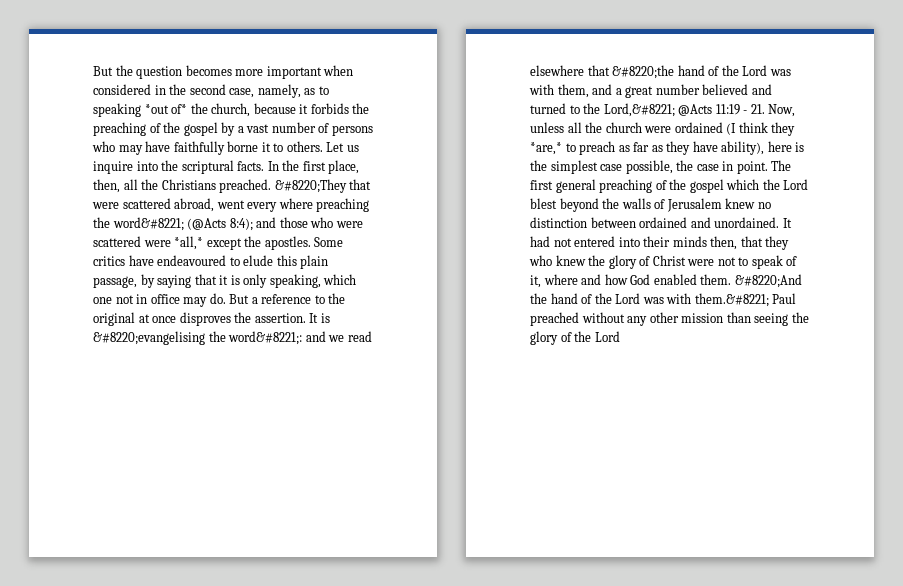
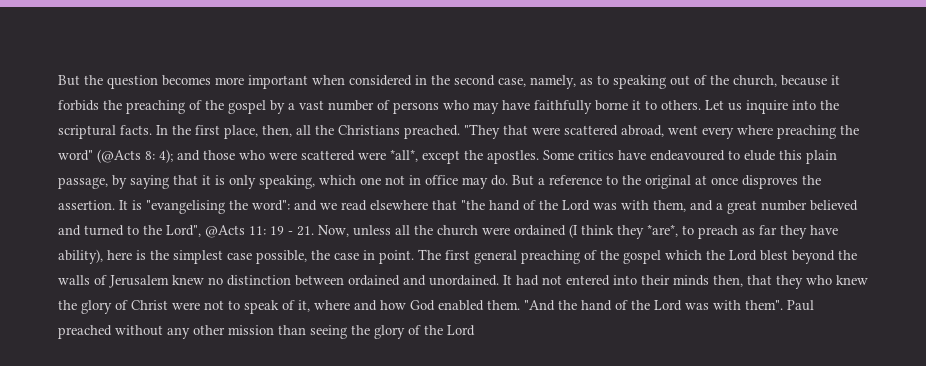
- But the question becomes more important when considered in the second case, namely, as to speaking *out of* the church, because it forbids the preaching of the gospel by a vast number of persons who may have faithfully borne it to others.
+ But the question becomes more important when considered in the second case, namely, as to speaking out of the church, because it forbids the preaching of the gospel by a vast number of persons who may have faithfully borne it to others.
- &#8220;They that were scattered abroad, went every where preaching the word&#8221; (@Acts 8:4); and those who were scattered were *all,* except the apostles.
+ "They that were scattered abroad, went every where preaching the word" (@Acts 8: 4); and those who were scattered were *all*, except the apostles.
- It is &#8220;evangelising the word&#8221;: and we read elsewhere that &#8220;the hand of the Lord was with them, and a great number believed and turned to the Lord,&#8221; @Acts 11:19 - 21. Now, unless all the church were ordained (I think they *are,* to preach as far as they have ability), here is the simplest case possible, the case in point.
+ It is "evangelising the word": and we read elsewhere that "the hand of the Lord was with them, and a great number believed and turned to the Lord", @Acts 11: 19 - 21. Now, unless all the church were ordained (I think they *are*, to preach as far they have ability), here is the simplest case possible, the case in point.
- &#8220;And the hand of the Lord was with them.&#8221; Paul preached without any other mission than seeing the glory of the Lord
+ "And the hand of the Lord was with them". Paul preached without any other mission than seeing the glory of the Lord

